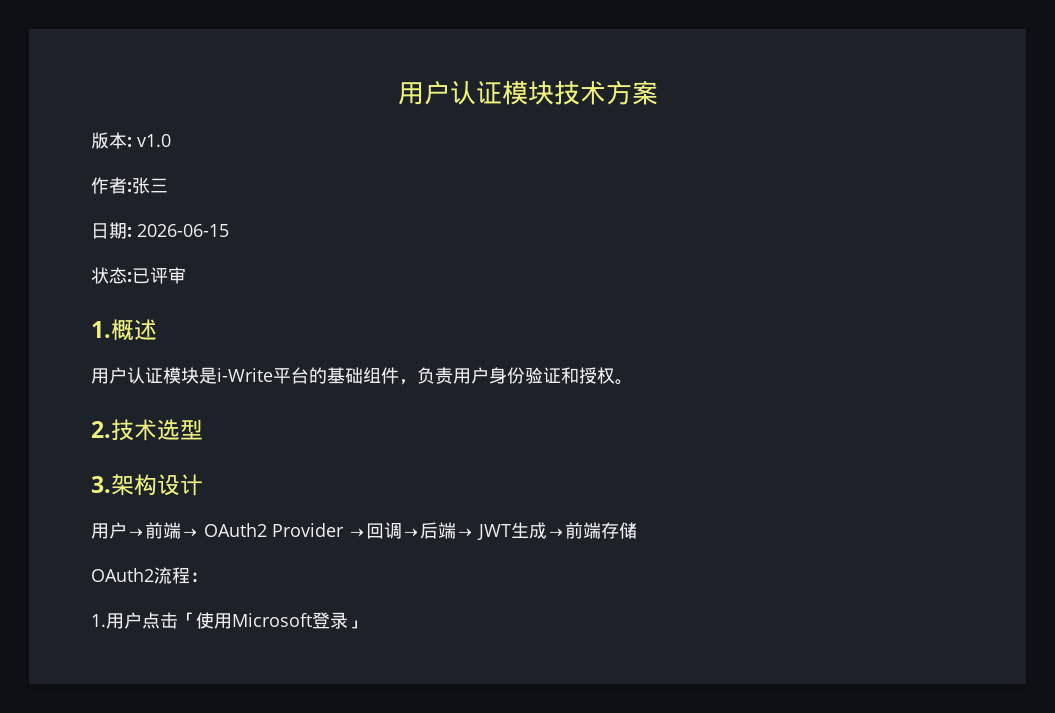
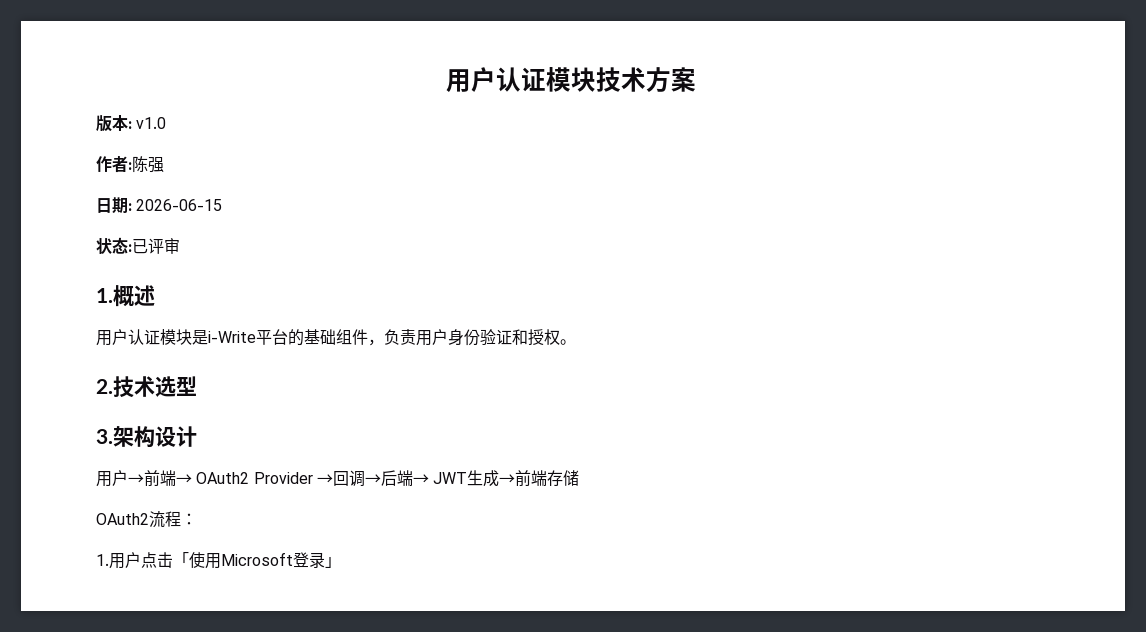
- 作者:张三
+ 作者:陈强

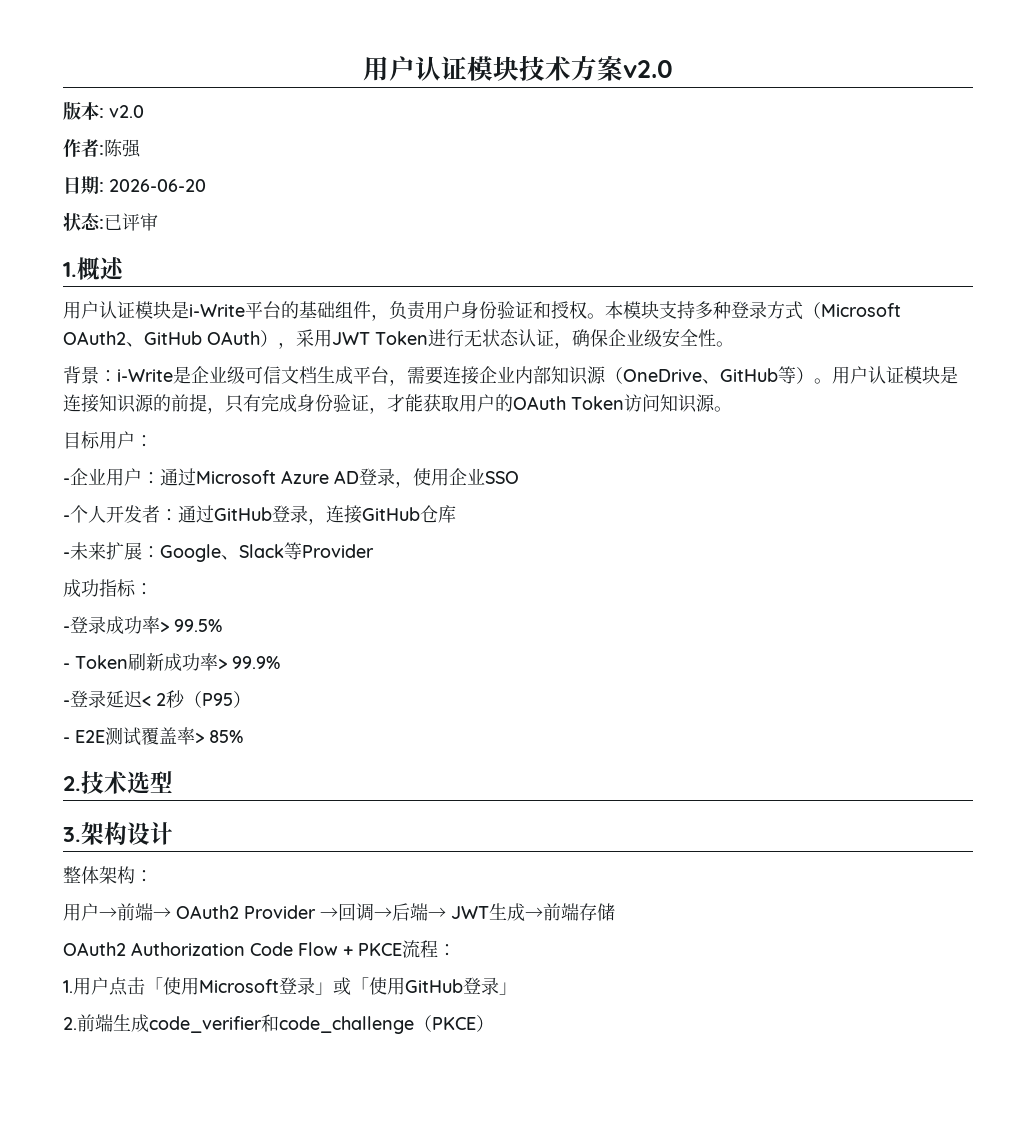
- 用户认证模块技术方案
+ 用户认证模块技术方案v2.0
- 版本: v1.0
+ 版本: v2.0
- 日期: 2026-06-15
+ 日期: 2026-06-20
+ 本模块支持多种登录方式（Microsoft OAuth2、GitHub OAuth），采用JWT Token进行无状态认证，确保企业级安全性。
+ 背景：i-Write是企业级可信文档生成平台，需要连接企业内部知识源（OneDrive、GitHub等）。用户认证模块是连接知识源的前提，只有完成身份验证，才能获取用户的OAuth Token访问知识源。
+ 目标用户：
+ -企业用户：通过Microsoft Azure AD登录，使用企业SSO
+ -个人开发者：通过GitHub登录，连接GitHub仓库
+ -未来扩展：Google、Slack等Provider
+ 成功指标：
+ -登录成功率> 99.5%
+ - Token刷新成功率> 99.9%
+ -登录延迟< 2秒（P95）
+ - E2E测试覆盖率> 85%
+ 整体架构：
- OAuth2流程：
+ OAuth2 Authorization Code Flow + PKCE流程：
- 1.用户点击「使用Microsoft登录」
+ 1.用户点击「使用Microsoft登录」或「使用GitHub登录」
+ 2.前端生成code_verifier和code_challenge（PKCE）

